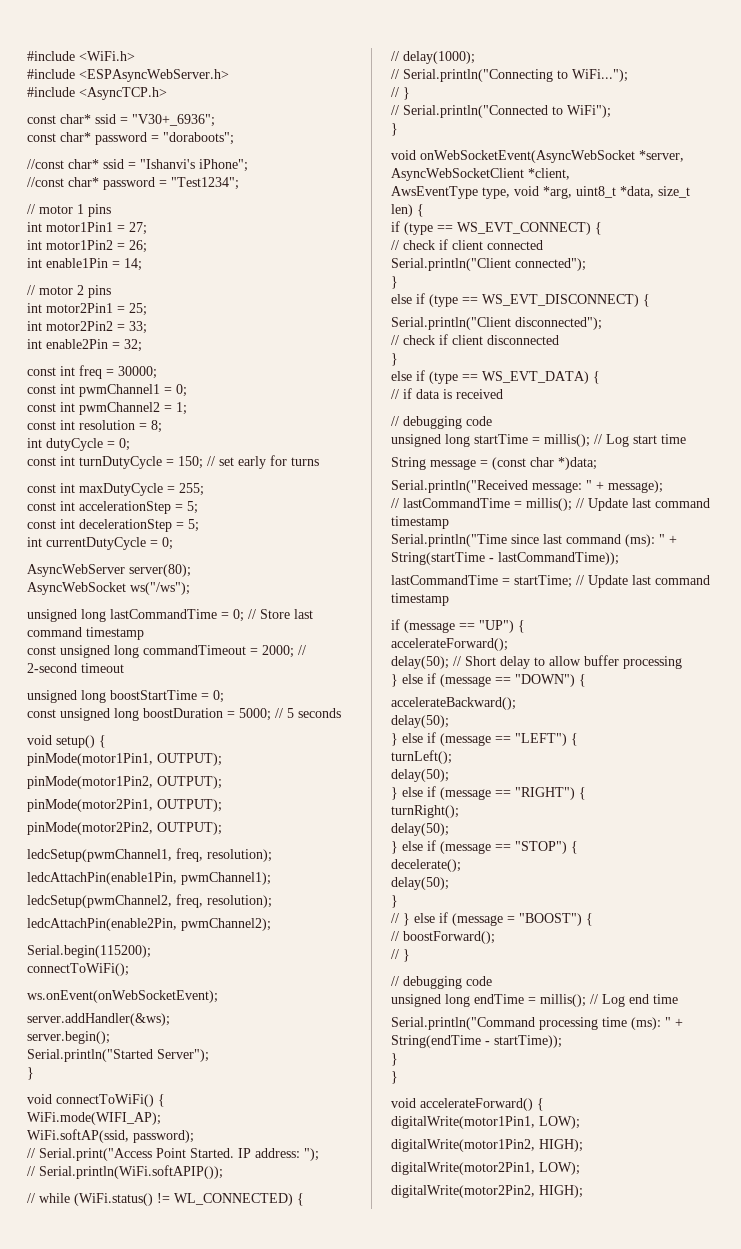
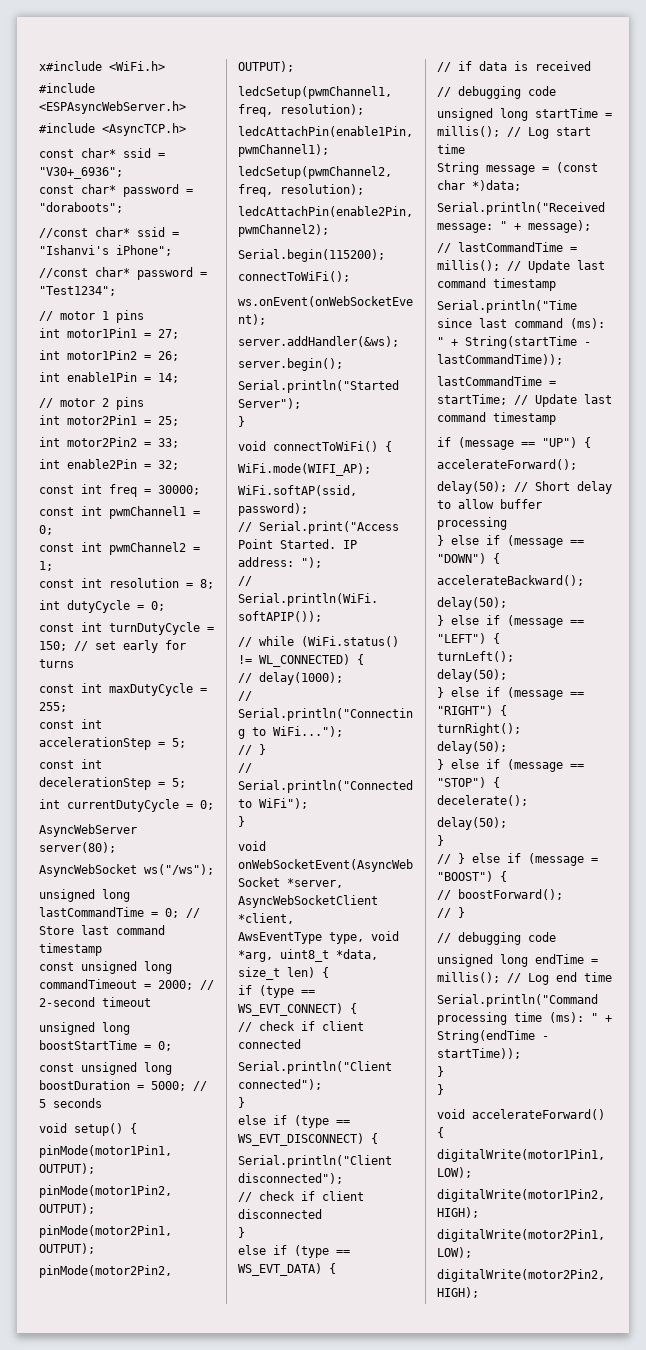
- #include <WiFi.h>
+ x#include <WiFi.h>

